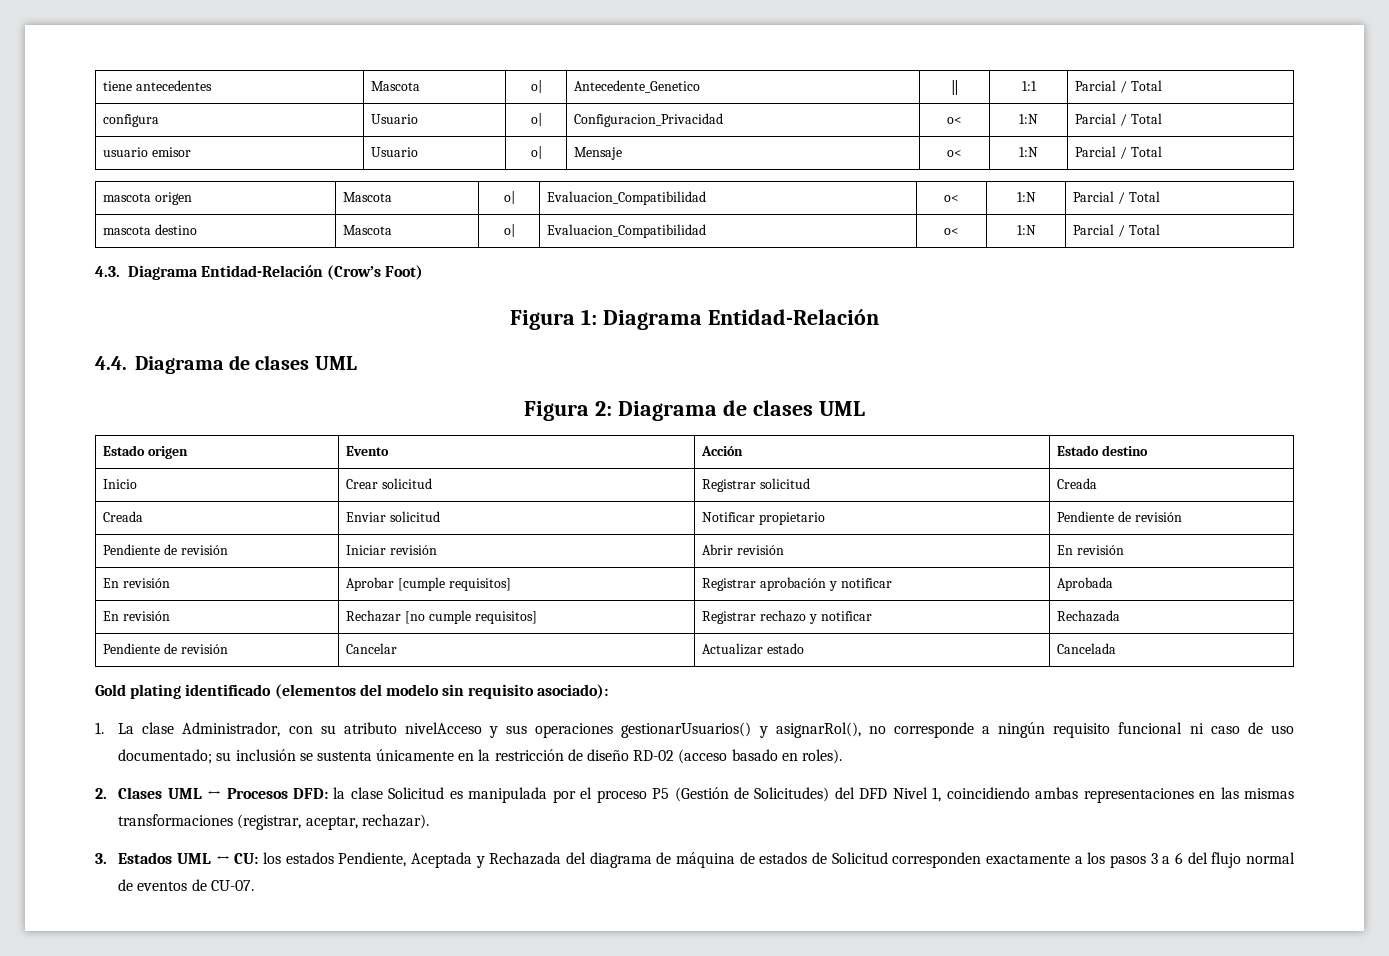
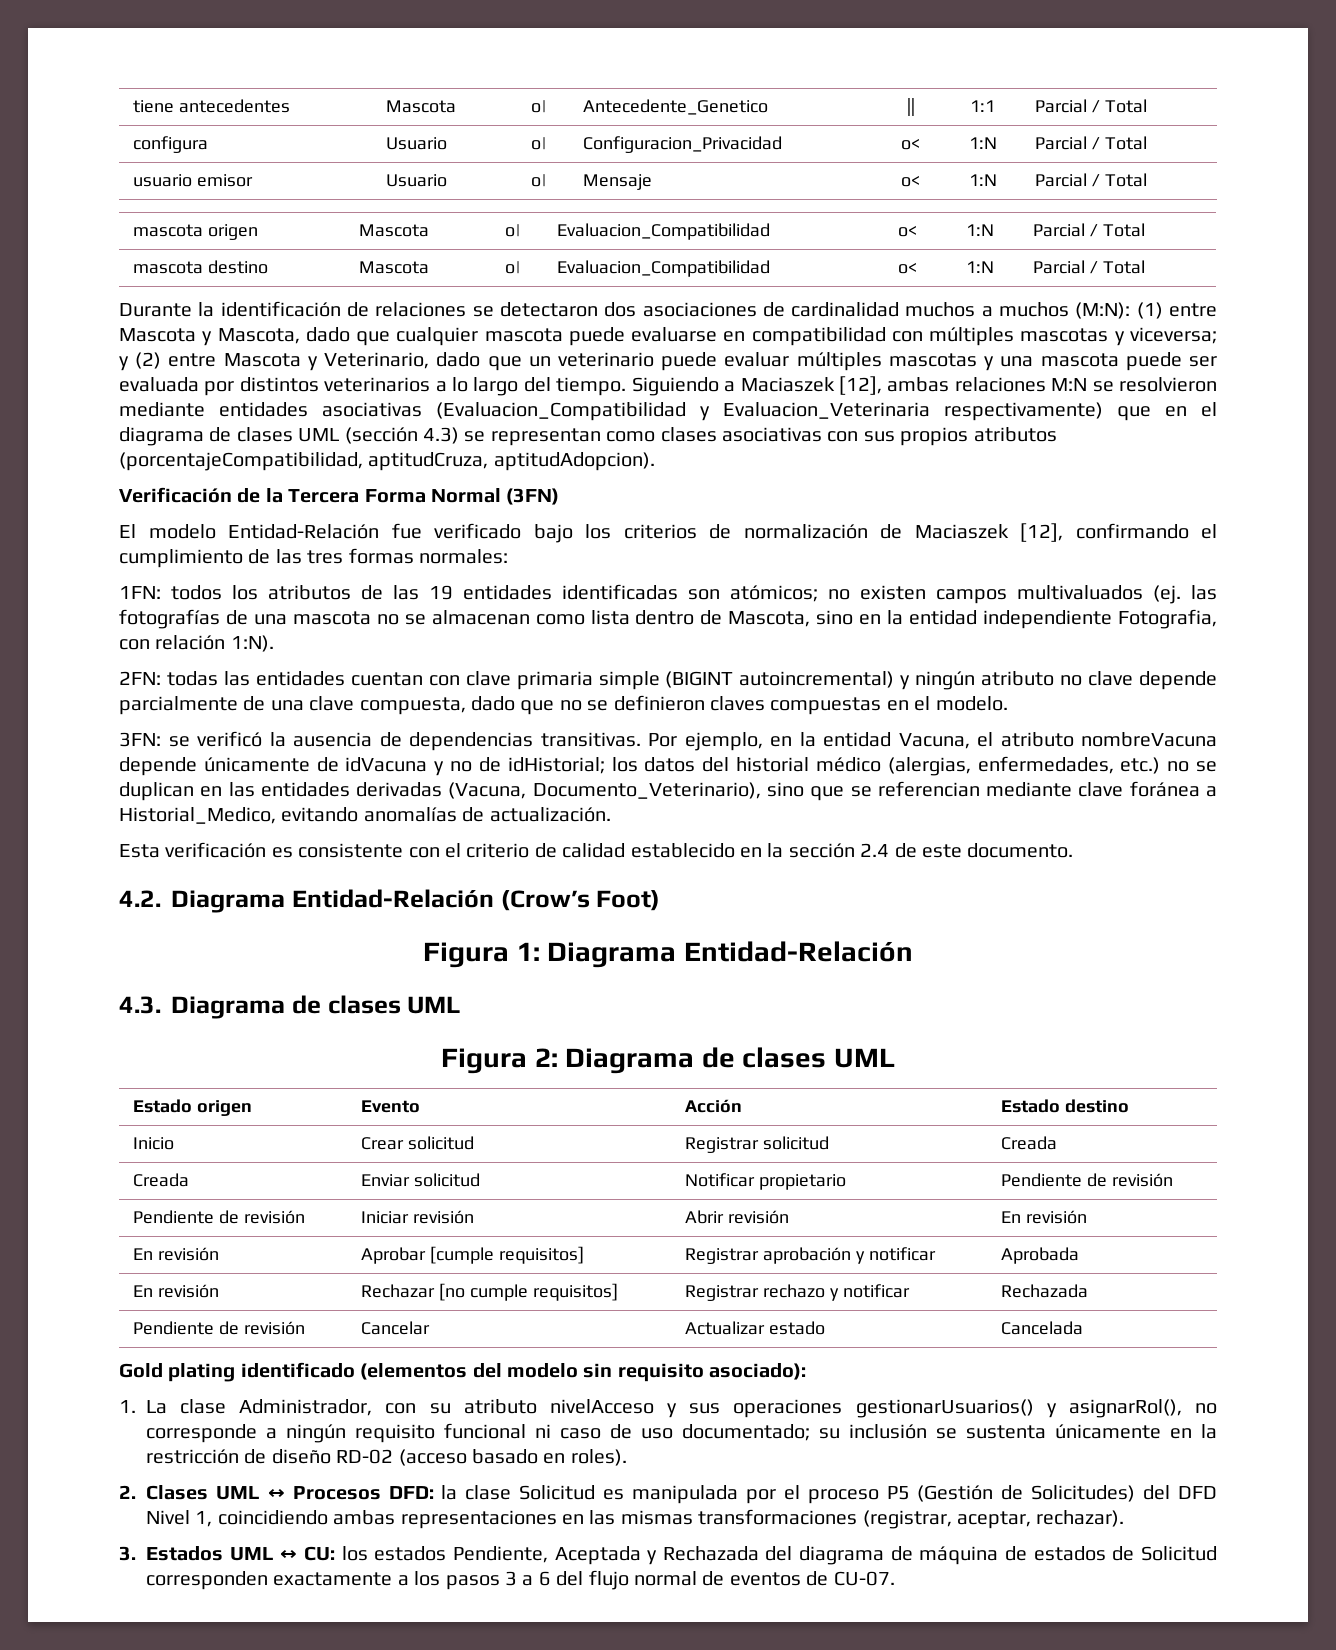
- 4.3. Diagrama Entidad-Relación (Crow’s Foot)
+ Durante la identificación de relaciones se detectaron dos asociaciones de cardinalidad muchos a muchos (M:N): (1) entre Mascota y Mascota, dado que cualquier mascota puede evaluarse en compatibilidad con múltiples mascotas y viceversa; y (2) entre Mascota y Veterinario, dado que un veterinario puede evaluar múltiples mascotas y una mascota puede ser evaluada por distintos veterinarios a lo largo del tiempo. Siguiendo a Maciaszek [12], ambas relaciones M:N se resolvieron mediante entidades asociativas (Evaluacion_Compatibilidad y Evaluacion_Veterinaria respectivamente) que en el diagrama de clases UML (sección 4.3) se representan como clases asociativas con sus propios atributos (porcentajeCompatibilidad, aptitudCruza, aptitudAdopcion).
+ Verificación de la Tercera Forma Normal (3FN)
+ El modelo Entidad-Relación fue verificado bajo los criterios de normalización de Maciaszek [12], confirmando el cumplimiento de las tres formas normales:
+ 1FN: todos los atributos de las 19 entidades identificadas son atómicos; no existen campos multivaluados (ej. las fotografías de una mascota no se almacenan como lista dentro de Mascota, sino en la entidad independiente Fotografia, con relación 1:N).
+ 2FN: todas las entidades cuentan con clave primaria simple (BIGINT autoincremental) y ningún atributo no clave depende parcialmente de una clave compuesta, dado que no se definieron claves compuestas en el modelo.
+ 3FN: se verificó la ausencia de dependencias transitivas. Por ejemplo, en la entidad Vacuna, el atributo nombreVacuna depende únicamente de idVacuna y no de idHistorial; los datos del historial médico (alergias, enfermedades, etc.) no se duplican en las entidades derivadas (Vacuna, Documento_Veterinario), sino que se referencian mediante clave foránea a Historial_Medico, evitando anomalías de actualización.
+ Esta verificación es consistente con el criterio de calidad establecido en la sección 2.4 de este documento.
+ 4.2. Diagrama Entidad-Relación (Crow’s Foot)
- 4.4. Diagrama de clases UML
+ 4.3. Diagrama de clases UML

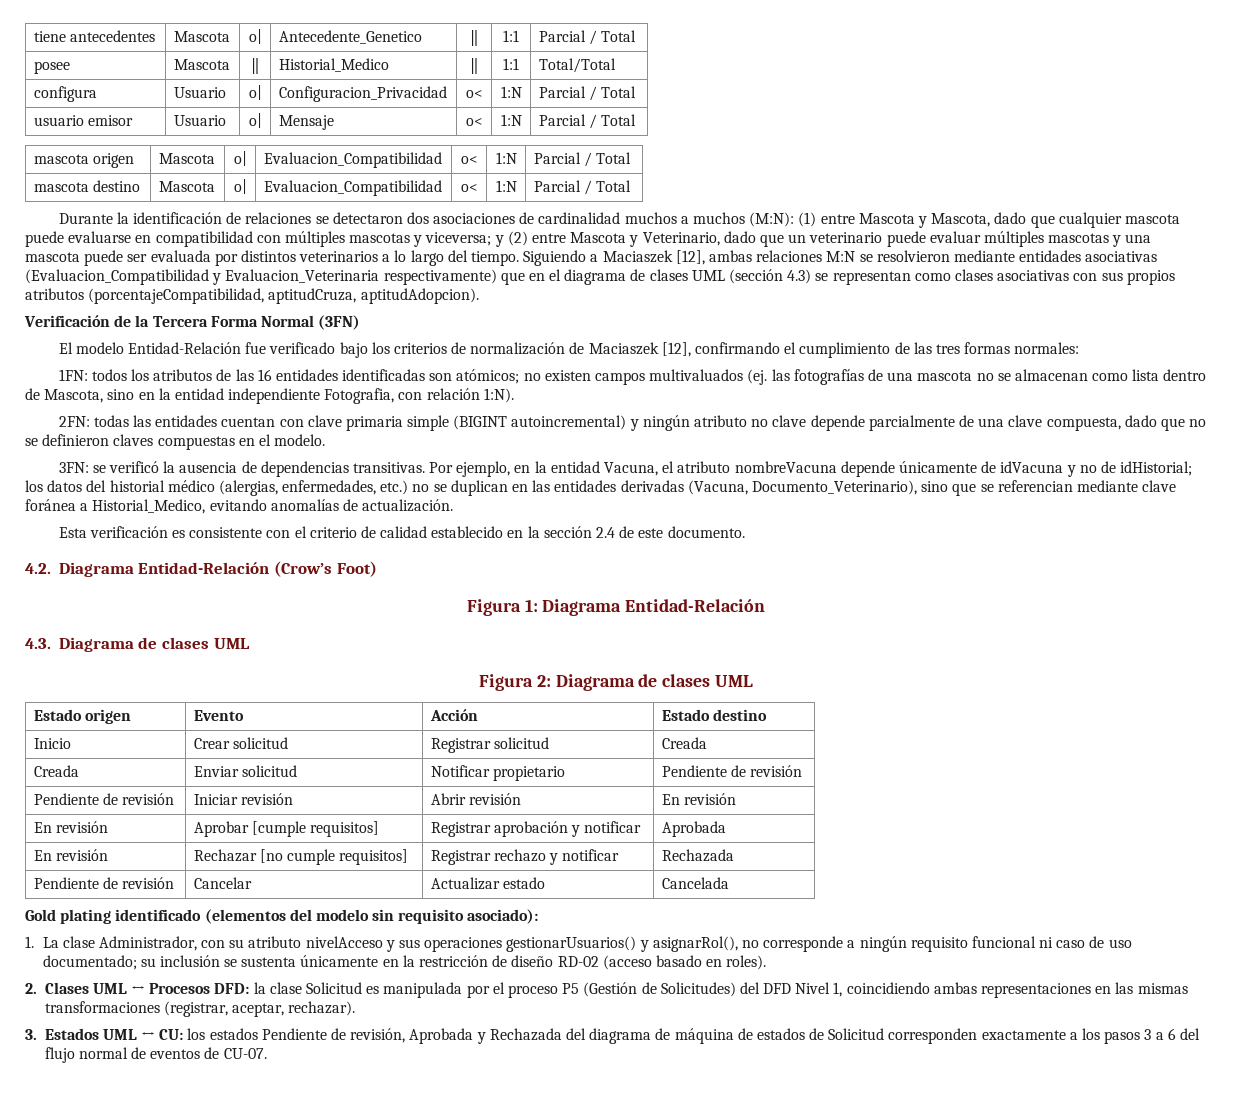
+ posee | Mascota | ‖ | Historial_Medico | ‖ | 1:1 | Total/Total
- 1FN: todos los atributos de las 19 entidades identificadas son atómicos; no existen campos multivaluados (ej. las fotografías de una mascota no se almacenan como lista dentro de Mascota, sino en la entidad independiente Fotografia, con relación 1:N).
+ 1FN: todos los atributos de las 16 entidades identificadas son atómicos; no existen campos multivaluados (ej. las fotografías de una mascota no se almacenan como lista dentro de Mascota, sino en la entidad independiente Fotografia, con relación 1:N).
- 3. Estados UML ↔ CU: los estados Pendiente, Aceptada y Rechazada del diagrama de máquina de estados de Solicitud corresponden exactamente a los pasos 3 a 6 del flujo normal de eventos de CU-07.
+ 3. Estados UML ↔ CU: los estados Pendiente de revisión, Aprobada y Rechazada del diagrama de máquina de estados de Solicitud corresponden exactamente a los pasos 3 a 6 del flujo normal de eventos de CU-07.

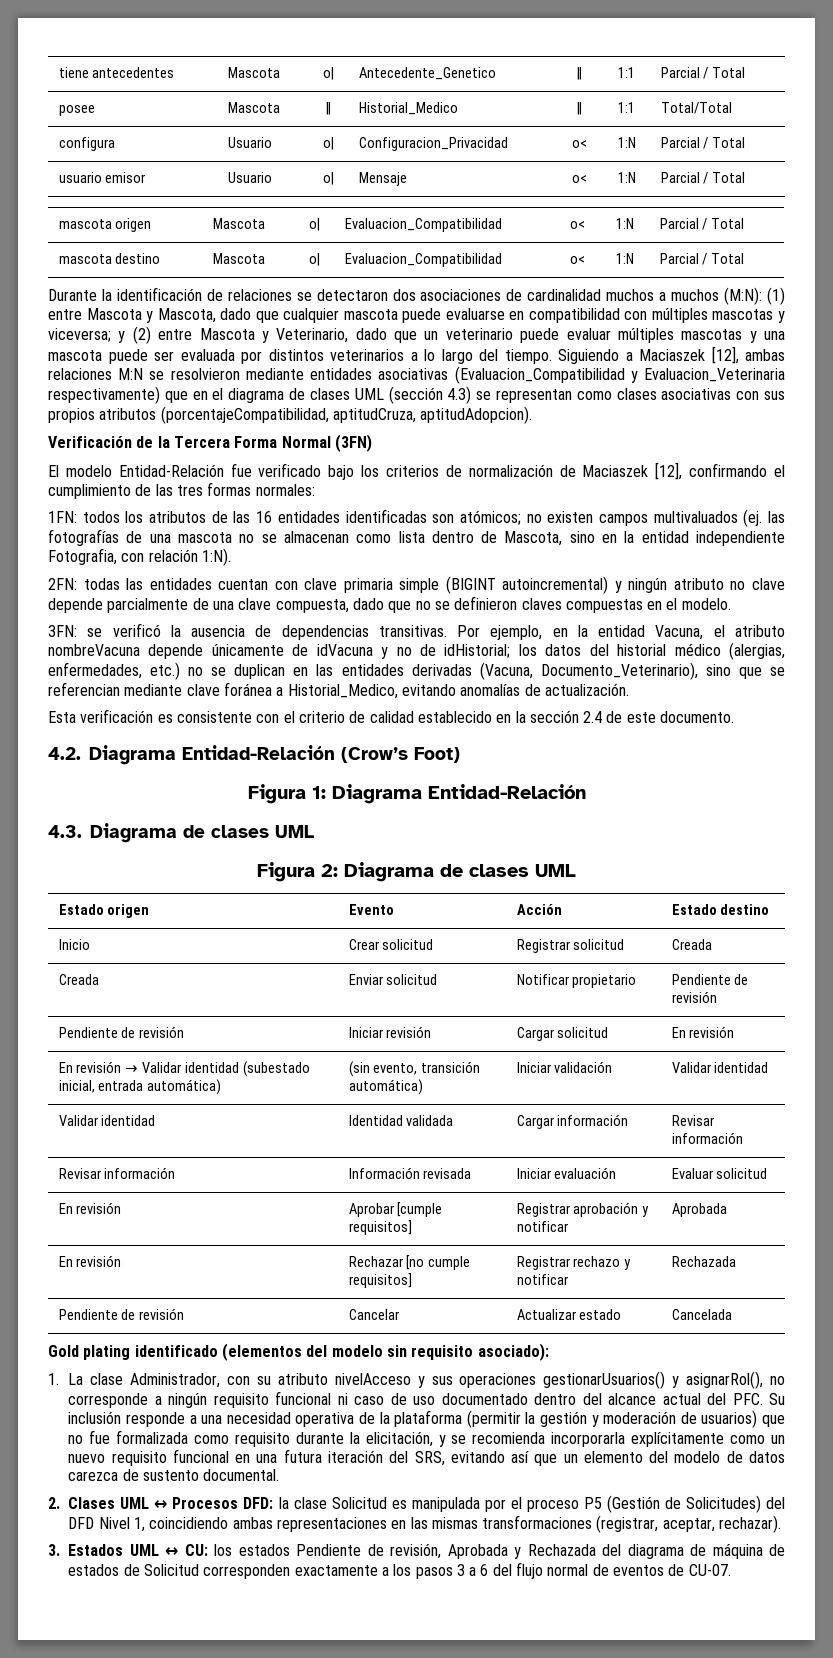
- Pendiente de revisión | Iniciar revisión | Abrir revisión | En revisión
+ Pendiente de revisión | Iniciar revisión | Cargar solicitud | En revisión
+ En revisión → Validar identidad (subestado inicial, entrada automática) | (sin evento, transición automática) | Iniciar validación | Validar identidad
+ Validar identidad | Identidad validada | Cargar información | Revisar información
+ Revisar información | Información revisada | Iniciar evaluación | Evaluar solicitud
- 1. La clase Administrador, con su atributo nivelAcceso y sus operaciones gestionarUsuarios() y asignarRol(), no corresponde a ningún requisito funcional ni caso de uso documentado; su inclusión se sustenta únicamente en la restricción de diseño RD-02 (acceso basado en roles).
+ 1. La clase Administrador, con su atributo nivelAcceso y sus operaciones gestionarUsuarios() y asignarRol(), no corresponde a ningún requisito funcional ni caso de uso documentado dentro del alcance actual del PFC. Su inclusión responde a una necesidad operativa de la plataforma (permitir la gestión y moderación de usuarios) que no fue formalizada como requisito durante la elicitación, y se recomienda incorporarla explícitamente como un nuevo requisito funcional en una futura iteración del SRS, evitando así que un elemento del modelo de datos carezca de sustento documental.

